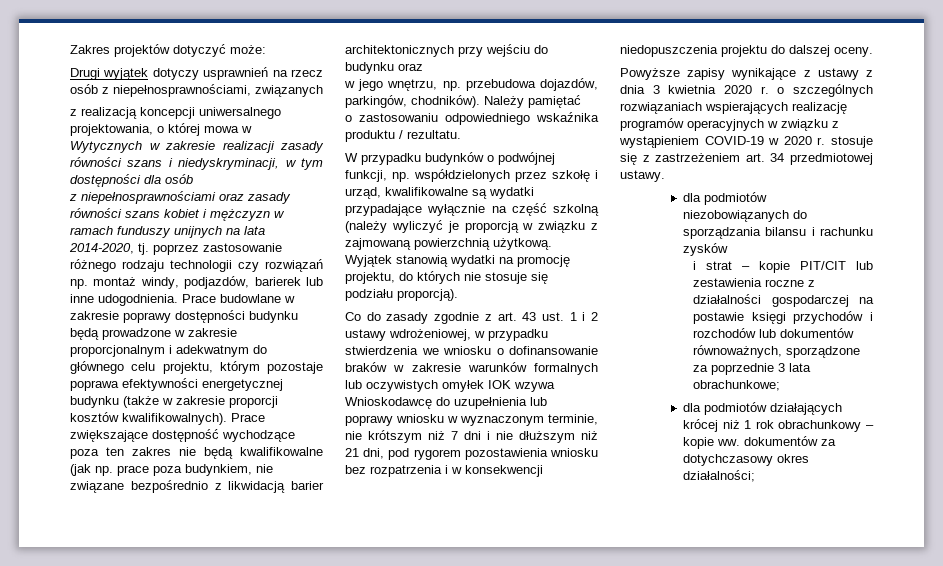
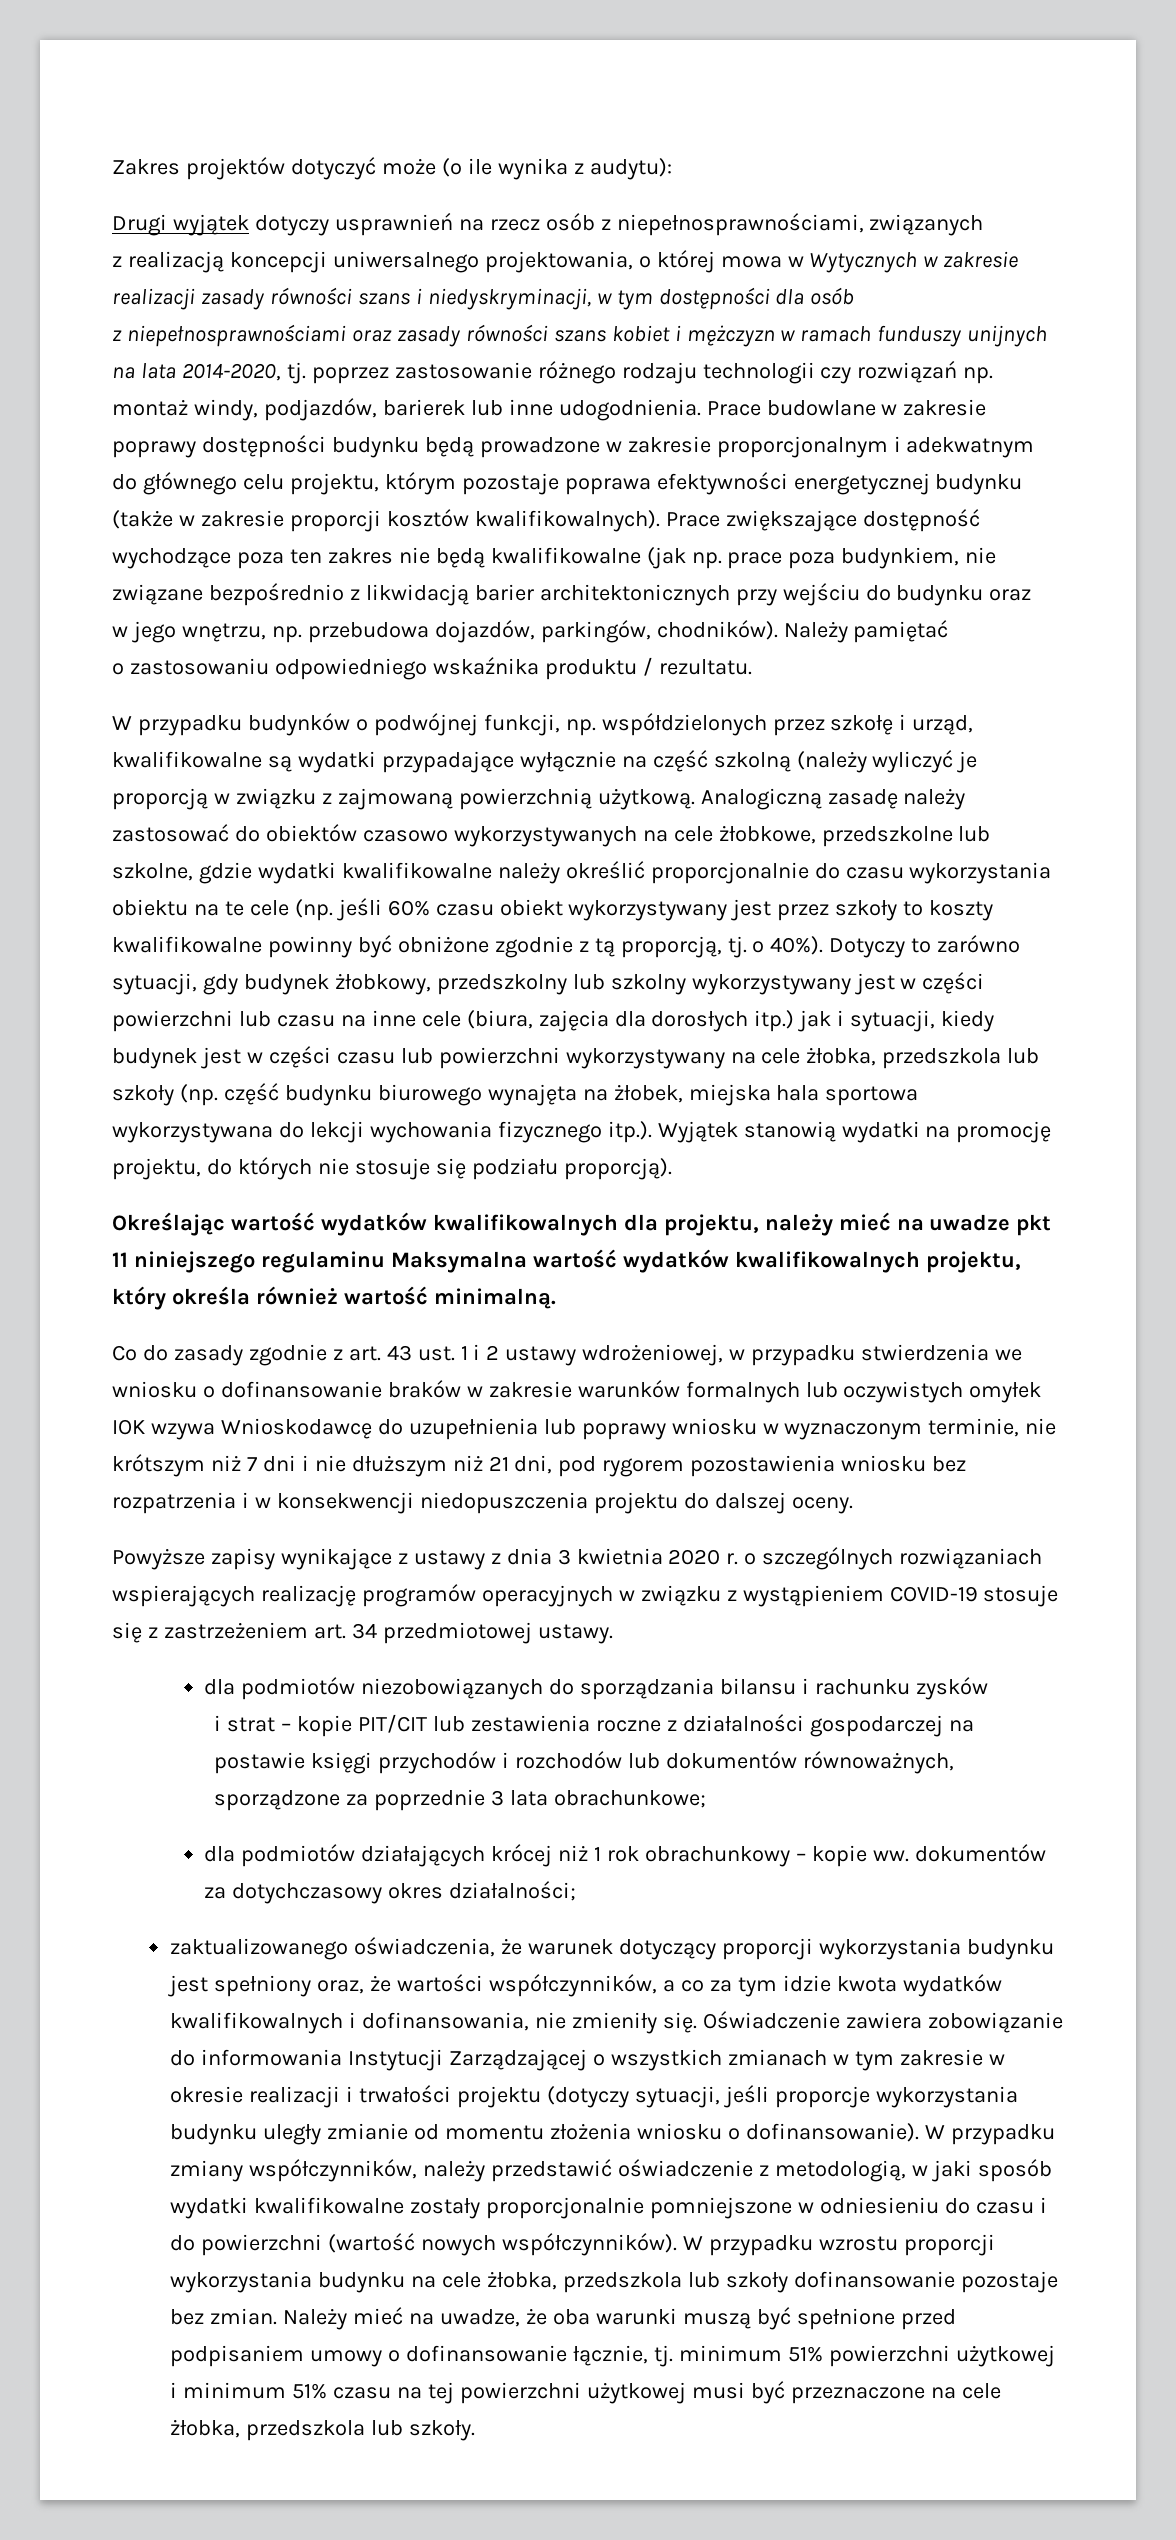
- Zakres projektów dotyczyć może:
+ Zakres projektów dotyczyć może (o ile wynika z audytu):
- Wyjątek stanowią wydatki na promocję projektu, do których nie stosuje się podziału proporcją).
+ Analogiczną zasadę należy zastosować do obiektów czasowo wykorzystywanych na cele żłobkowe, przedszkolne lub szkolne, gdzie wydatki kwalifikowalne należy określić proporcjonalnie do czasu wykorzystania obiektu na te cele (np. jeśli 60% czasu obiekt wykorzystywany jest przez szkoły to koszty kwalifikowalne powinny być obniżone zgodnie z tą proporcją, tj. o 40%). Dotyczy to zarówno sytuacji, gdy budynek żłobkowy, przedszkolny lub szkolny wykorzystywany jest w części powierzchni lub czasu na inne cele (biura, zajęcia dla dorosłych itp.) jak i sytuacji, kiedy budynek jest w części czasu lub powierzchni wykorzystywany na cele żłobka, przedszkola lub szkoły (np. część budynku biurowego wynajęta na żłobek, miejska hala sportowa wykorzystywana do lekcji wychowania fizycznego itp.). Wyjątek stanowią wydatki na promocję projektu, do których nie stosuje się podziału proporcją).
+ Określając wartość wydatków kwalifikowalnych dla projektu, należy mieć na uwadze pkt 11 niniejszego regulaminu Maksymalna wartość wydatków kwalifikowalnych projektu, który określa również wartość minimalną.
- Powyższe zapisy wynikające z ustawy z dnia 3 kwietnia 2020 r. o szczególnych rozwiązaniach wspierających realizację programów operacyjnych w związku z wystąpieniem COVID-19 w 2020 r. stosuje się z zastrzeżeniem art. 34 przedmiotowej ustawy.
+ Powyższe zapisy wynikające z ustawy z dnia 3 kwietnia 2020 r. o szczególnych rozwiązaniach wspierających realizację programów operacyjnych w związku z wystąpieniem COVID-19 stosuje się z zastrzeżeniem art. 34 przedmiotowej ustawy.
+ zaktualizowanego oświadczenia, że warunek dotyczący proporcji wykorzystania budynku jest spełniony oraz, że wartości współczynników, a co za tym idzie kwota wydatków kwalifikowalnych i dofinansowania, nie zmieniły się. Oświadczenie zawiera zobowiązanie do informowania Instytucji Zarządzającej o wszystkich zmianach w tym zakresie w okresie realizacji i trwałości projektu (dotyczy sytuacji, jeśli proporcje wykorzystania budynku uległy zmianie od momentu złożenia wniosku o dofinansowanie). W przypadku zmiany współczynników, należy przedstawić oświadczenie z metodologią, w jaki sposób wydatki kwalifikowalne zostały proporcjonalnie pomniejszone w odniesieniu do czasu i do powierzchni (wartość nowych współczynników). W przypadku wzrostu proporcji wykorzystania budynku na cele żłobka, przedszkola lub szkoły dofinansowanie pozostaje bez zmian. Należy mieć na uwadze, że oba warunki muszą być spełnione przed podpisaniem umowy o dofinansowanie łącznie, tj. minimum 51% powierzchni użytkowej i minimum 51% czasu na tej powierzchni użytkowej musi być przeznaczone na cele żłobka, przedszkola lub szkoły.

